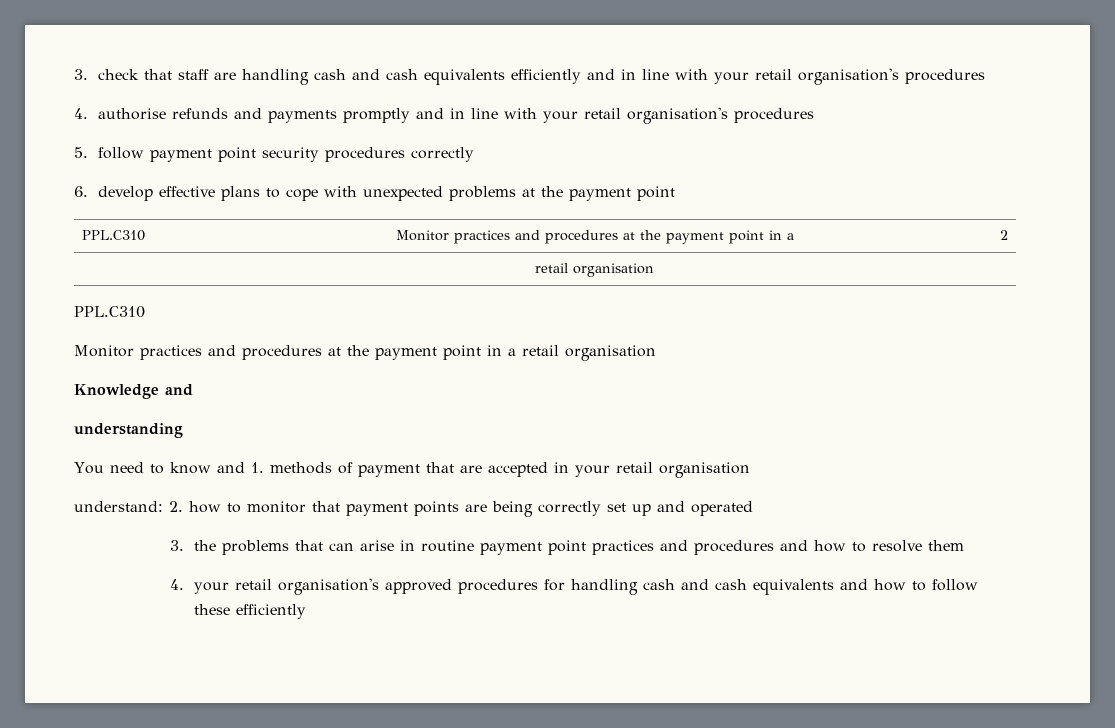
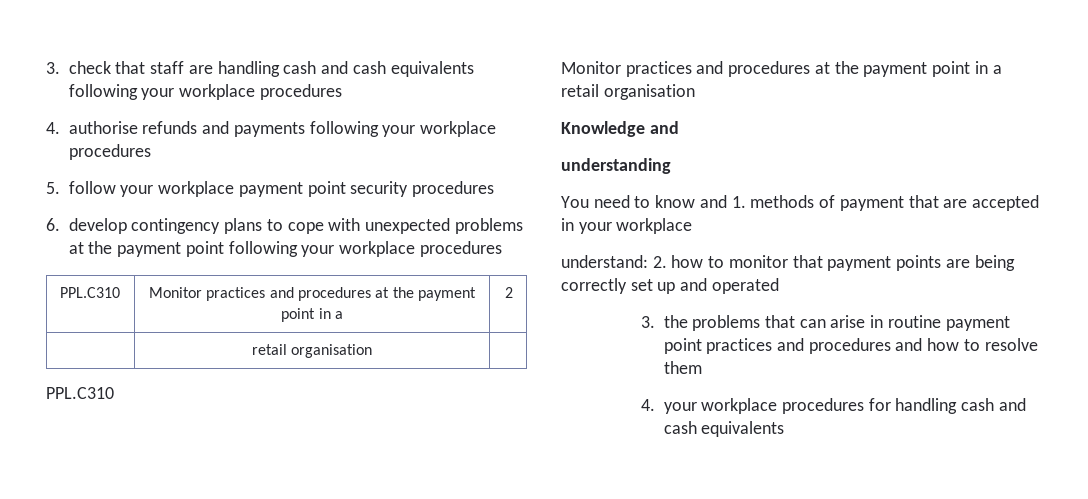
- 3. check that staff are handling cash and cash equivalents efficiently and in line with your retail organisation's procedures
+ 3. check that staff are handling cash and cash equivalents following your workplace procedures
- 4. authorise refunds and payments promptly and in line with your retail organisation's procedures
+ 4. authorise refunds and payments following your workplace procedures
- 5. follow payment point security procedures correctly
+ 5. follow your workplace payment point security procedures
- 6. develop effective plans to cope with unexpected problems at the payment point
+ 6. develop contingency plans to cope with unexpected problems at the payment point following your workplace procedures
- You need to know and 1. methods of payment that are accepted in your retail organisation
+ You need to know and 1. methods of payment that are accepted in your workplace
- 4. your retail organisation's approved procedures for handling cash and cash equivalents and how to follow these efficiently
+ 4. your workplace procedures for handling cash and cash equivalents

